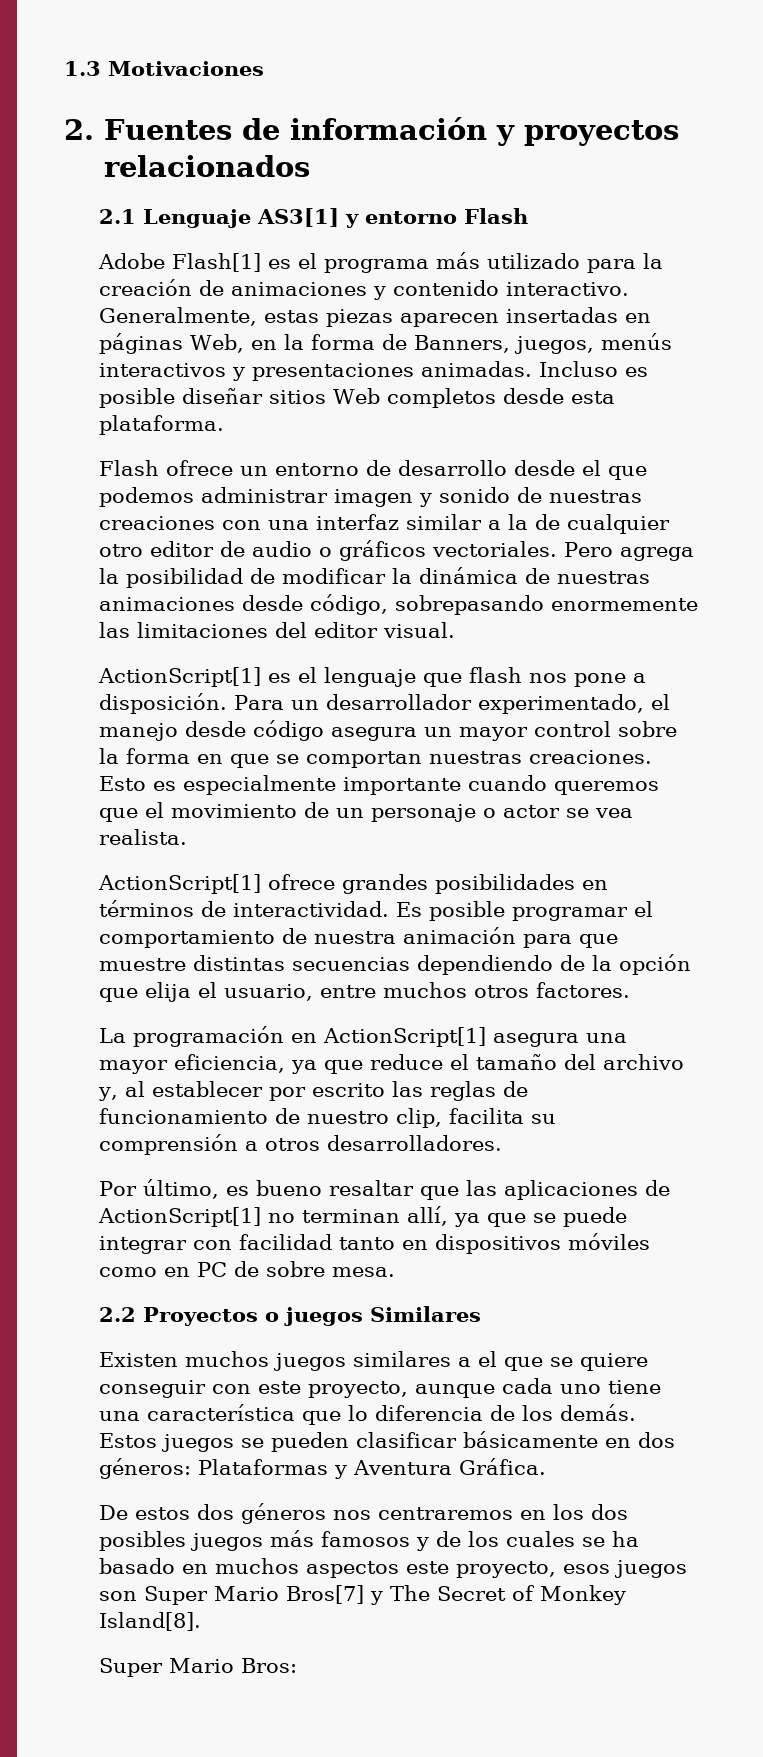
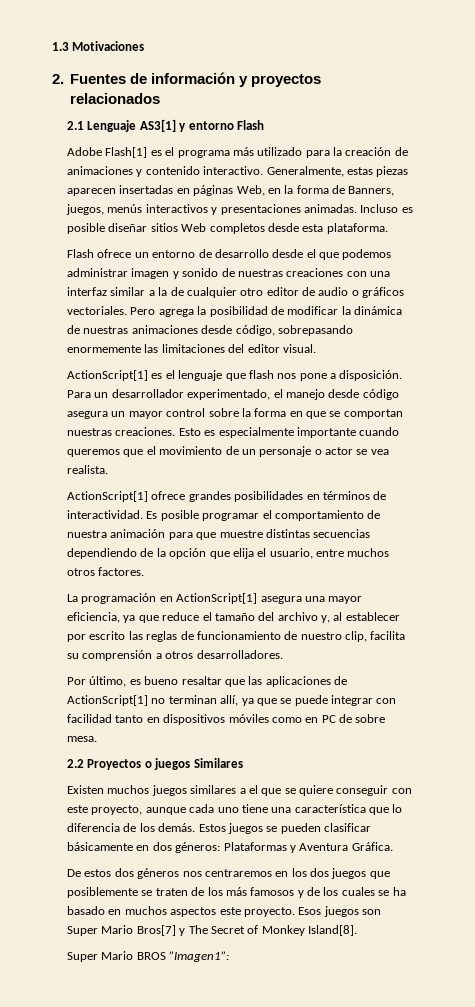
- De estos dos géneros nos centraremos en los dos posibles juegos más famosos y de los cuales se ha basado en muchos aspectos este proyecto, esos juegos son Super Mario Bros[7] y The Secret of Monkey Island[8].
+ De estos dos géneros nos centraremos en los dos juegos que posiblemente se traten de los más famosos y de los cuales se ha basado en muchos aspectos este proyecto. Esos juegos son Super Mario Bros[7] y The Secret of Monkey Island[8].
- Super Mario Bros:
+ Super Mario BROS ”Imagen1”:

